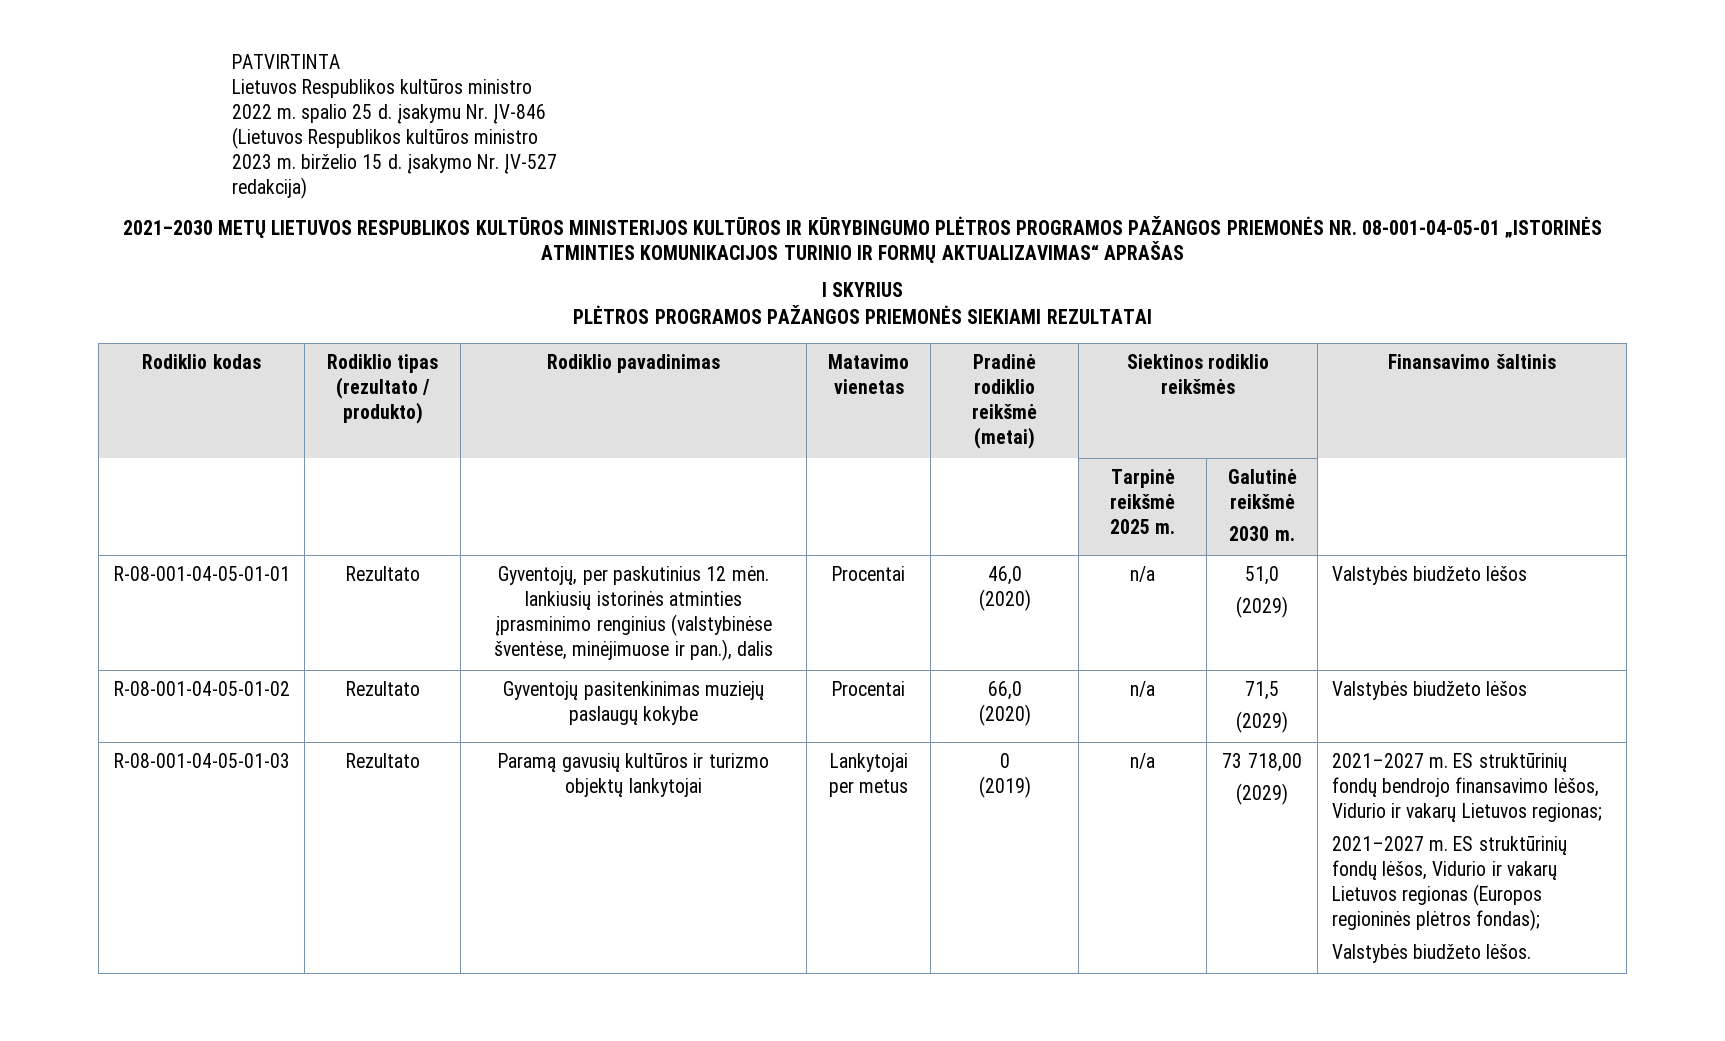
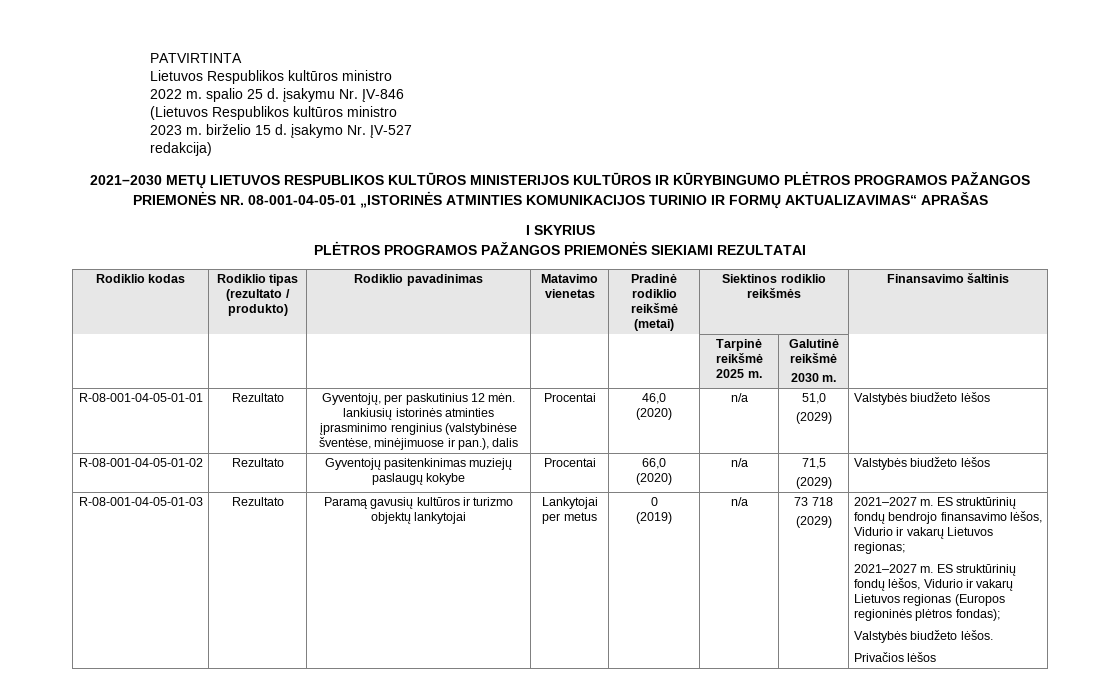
- 73 718,00
+ 73 718
+ Privačios lėšos

